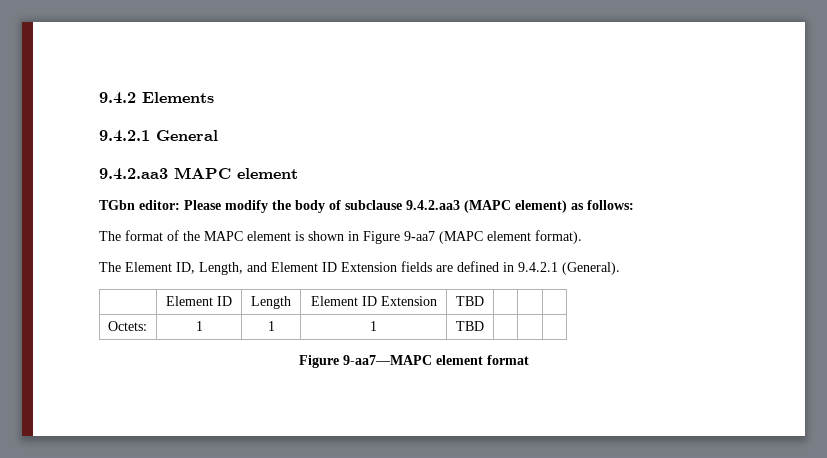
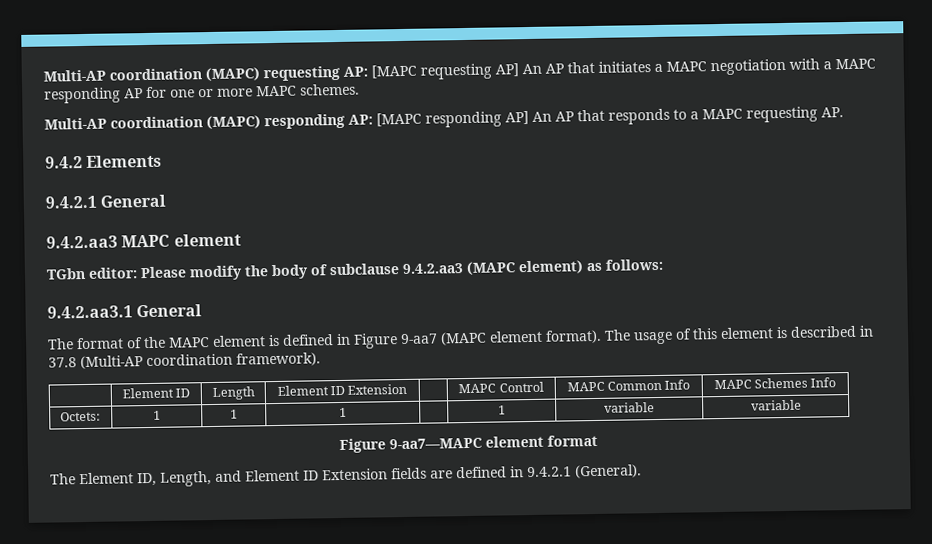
+ Multi-AP coordination (MAPC) requesting AP: [MAPC requesting AP] An AP that initiates a MAPC negotiation with a MAPC responding AP for one or more MAPC schemes.
+ Multi-AP coordination (MAPC) responding AP: [MAPC responding AP] An AP that responds to a MAPC requesting AP.
+ 9.4.2.aa3.1 General
- The format of the MAPC element is shown in Figure 9-aa7 (MAPC element format).
+ The format of the MAPC element is defined in Figure 9-aa7 (MAPC element format). The usage of this element is described in 37.8 (Multi-AP coordination framework).
+ | Element ID | Length | Element ID Extension | | MAPC Control | MAPC Common Info | MAPC Schemes Info
+ Octets: | 1 | 1 | 1 | | 1 | variable | variable
+ Figure 9-aa7—MAPC element format
- | Element ID | Length | Element ID Extension | TBD | | |
- Octets: | 1 | 1 | 1 | TBD | | |
- Figure 9-aa7—MAPC element format

